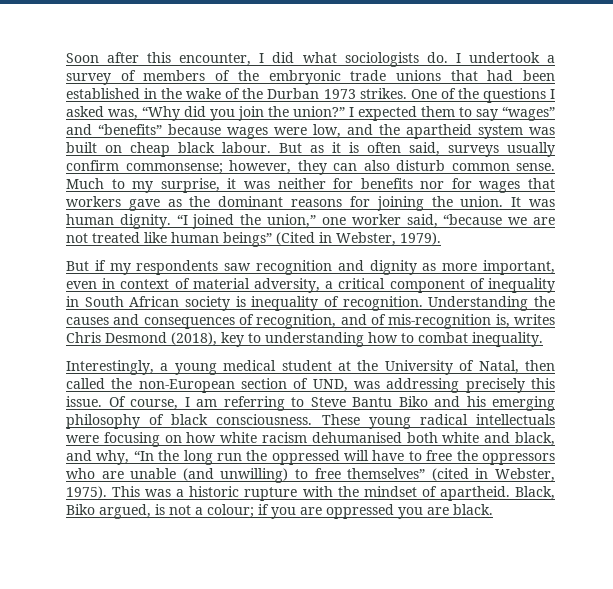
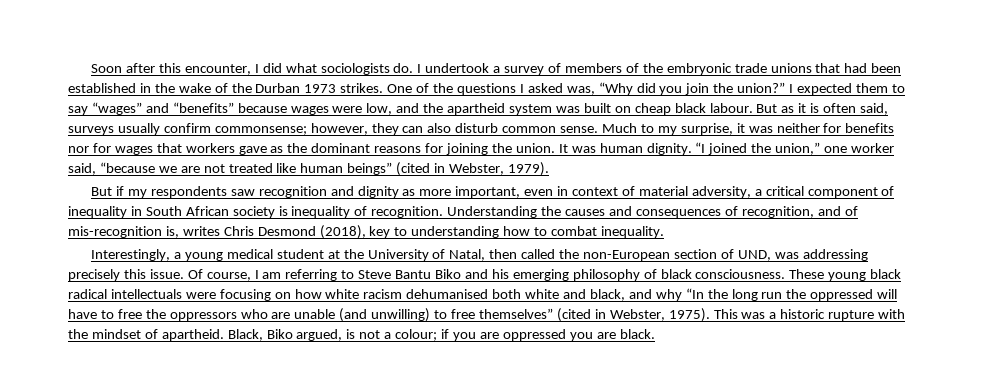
- “I joined the union,” one worker said, “because we are not treated like human beings” (Cited in Webster, 1979).
+ “I joined the union,” one worker said, “because we are not treated like human beings” (cited in Webster, 1979).
- These young radical intellectuals were focusing on how white racism dehumanised both white and black, and why, “In the long run the oppressed will have to free the oppressors who are unable (and unwilling) to free themselves” (cited in Webster, 1975).
+ These young black radical intellectuals were focusing on how white racism dehumanised both white and black, and why “In the long run the oppressed will have to free the oppressors who are unable (and unwilling) to free themselves” (cited in Webster, 1975).

